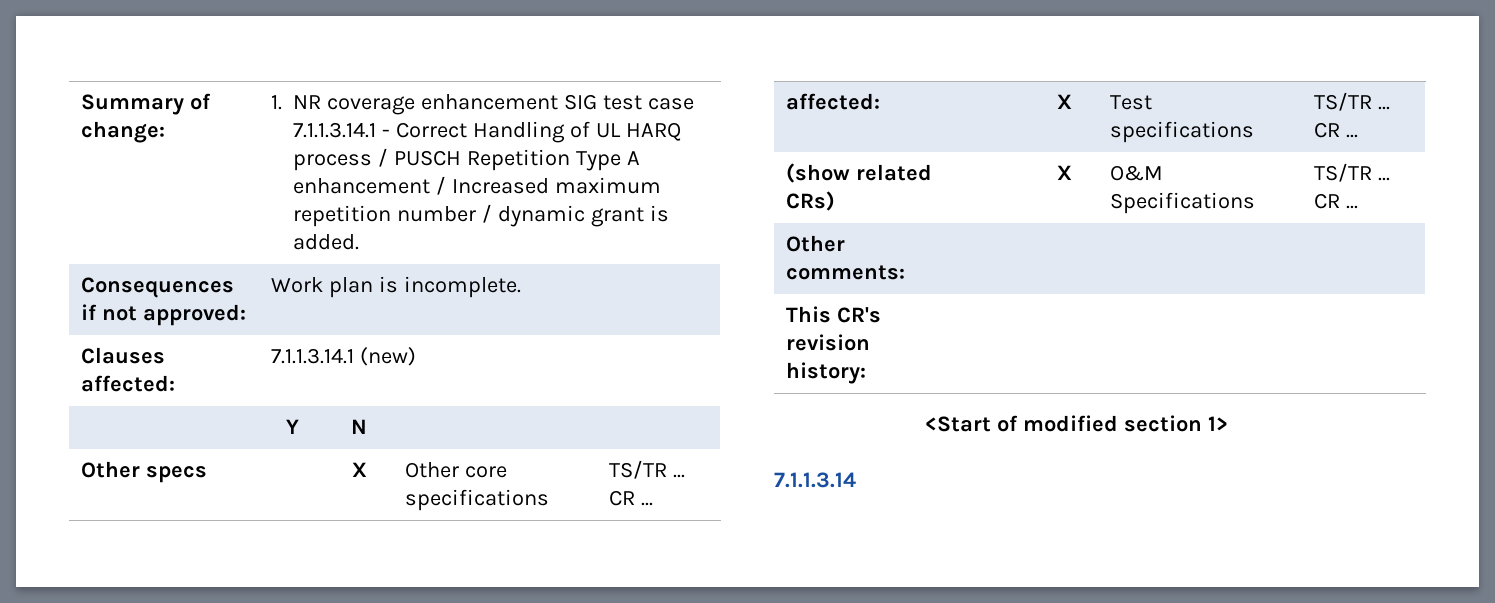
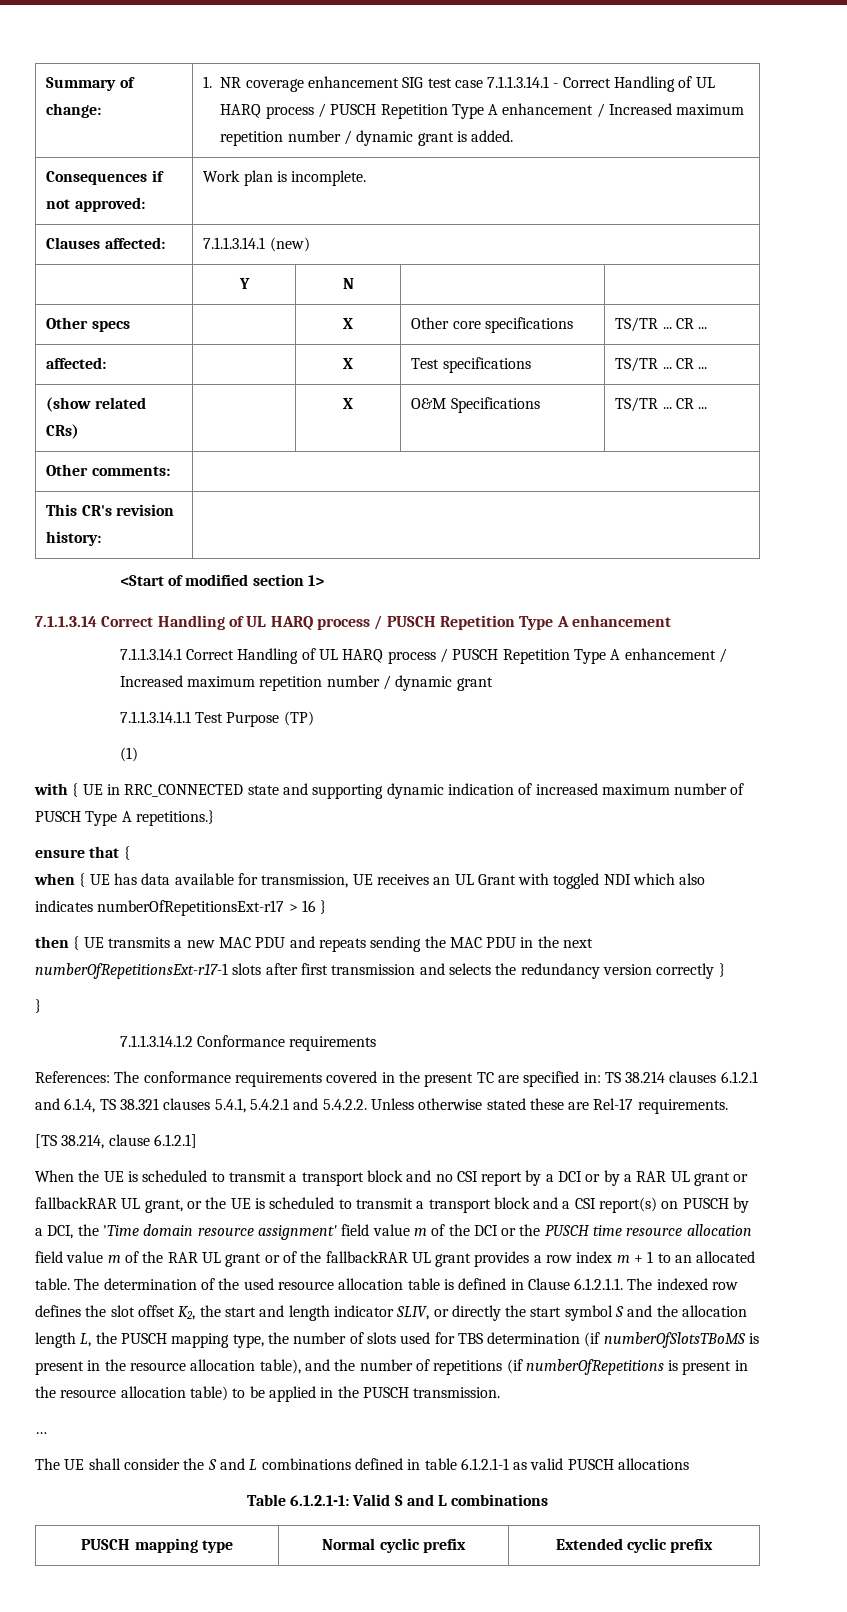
- 7.1.1.3.14
+ 7.1.1.3.14 Correct Handling of UL HARQ process / PUSCH Repetition Type A enhancement
+ 7.1.1.3.14.1 Correct Handling of UL HARQ process / PUSCH Repetition Type A enhancement / Increased maximum repetition number / dynamic grant
+ 7.1.1.3.14.1.1 Test Purpose (TP)
+ (1)
+ with { UE in RRC_CONNECTED state and supporting dynamic indication of increased maximum number of PUSCH Type A repetitions.}
+ ensure that {
+ when { UE has data available for transmission, UE receives an UL Grant with toggled NDI which also indicates numberOfRepetitionsExt-r17 > 16 }
+ then { UE transmits a new MAC PDU and repeats sending the MAC PDU in the next numberOfRepetitionsExt-r17-1 slots after first transmission and selects the redundancy version correctly }
+ }
+ 7.1.1.3.14.1.2 Conformance requirements
+ References: The conformance requirements covered in the present TC are specified in: TS 38.214 clauses 6.1.2.1 and 6.1.4, TS 38.321 clauses 5.4.1, 5.4.2.1 and 5.4.2.2. Unless otherwise stated these are Rel-17 requirements.
+ [TS 38.214, clause 6.1.2.1]
+ When the UE is scheduled to transmit a transport block and no CSI report by a DCI or by a RAR UL grant or fallbackRAR UL grant, or the UE is scheduled to transmit a transport block and a CSI report(s) on PUSCH by a DCI, the 'Time domain resource assignment' field value m of the DCI or the PUSCH time resource allocation field value m of the RAR UL grant or of the fallbackRAR UL grant provides a row index m + 1 to an allocated table. The determination of the used resource allocation table is defined in Clause 6.1.2.1.1. The indexed row defines the slot offset K2, the start and length indicator SLIV, or directly the start symbol S and the allocation length L, the PUSCH mapping type, the number of slots used for TBS determination (if numberOfSlotsTBoMS is present in the resource allocation table), and the number of repetitions (if numberOfRepetitions is present in the resource allocation table) to be applied in the PUSCH transmission.
+ …
+ The UE shall consider the S and L combinations defined in table 6.1.2.1-1 as valid PUSCH allocations
+ Table 6.1.2.1-1: Valid S and L combinations
+ PUSCH mapping type | Normal cyclic prefix | Extended cyclic prefix

